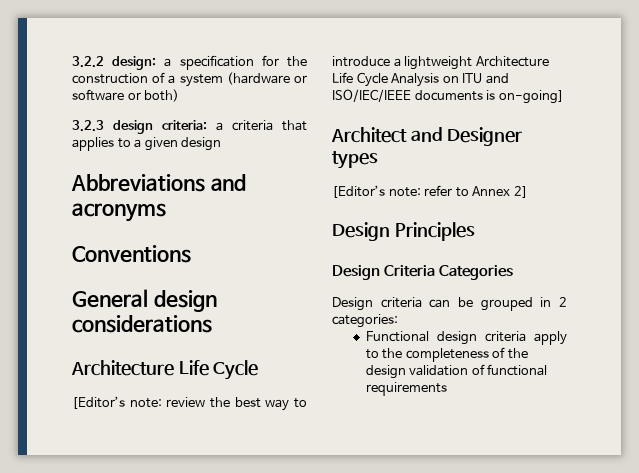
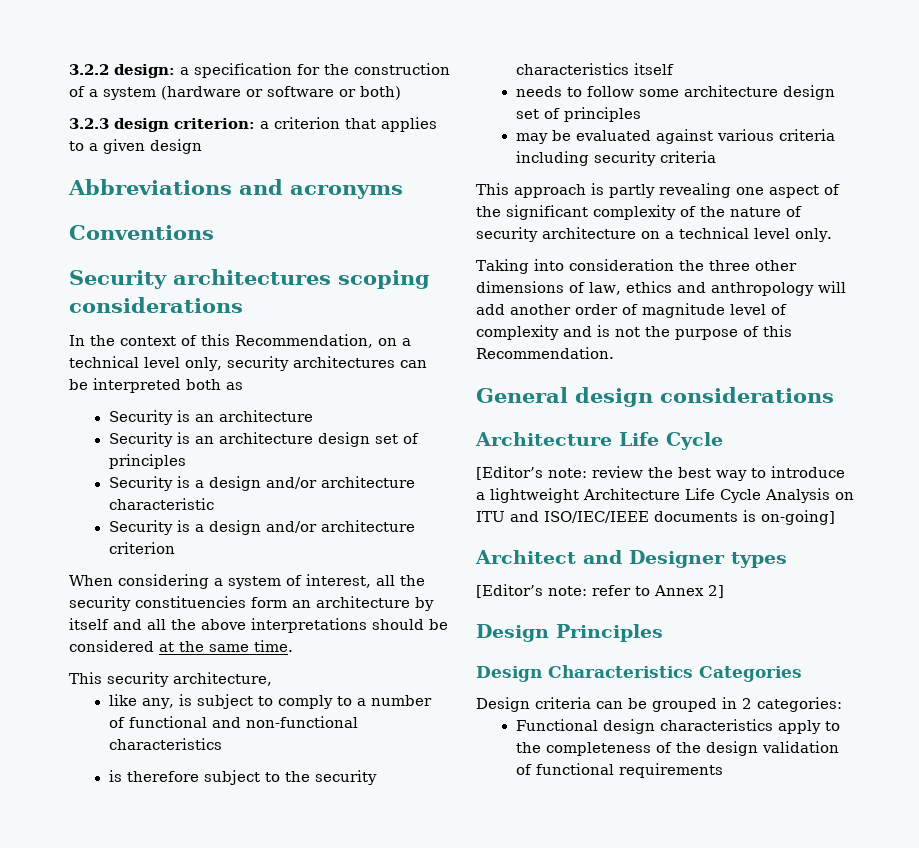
- 3.2.3 design criteria: a criteria that applies to a given design
+ 3.2.3 design criterion: a criterion that applies to a given design
+ Security architectures scoping considerations
+ In the context of this Recommendation, on a technical level only, security architectures can be interpreted both as
+ Security is an architecture
+ Security is an architecture design set of principles
+ Security is a design and/or architecture characteristic
+ Security is a design and/or architecture criterion
+ When considering a system of interest, all the security constituencies form an architecture by itself and all the above interpretations should be considered at the same time.
+ This security architecture,
+ like any, is subject to comply to a number of functional and non-functional characteristics
+ is therefore subject to the security characteristics itself
+ needs to follow some architecture design set of principles
+ may be evaluated against various criteria including security criteria
+ This approach is partly revealing one aspect of the significant complexity of the nature of security architecture on a technical level only.
+ Taking into consideration the three other dimensions of law, ethics and anthropology will add another order of magnitude level of complexity and is not the purpose of this Recommendation.
- Design Criteria Categories
+ Design Characteristics Categories
- Functional design criteria apply to the completeness of the design validation of functional requirements
+ Functional design characteristics apply to the completeness of the design validation of functional requirements

